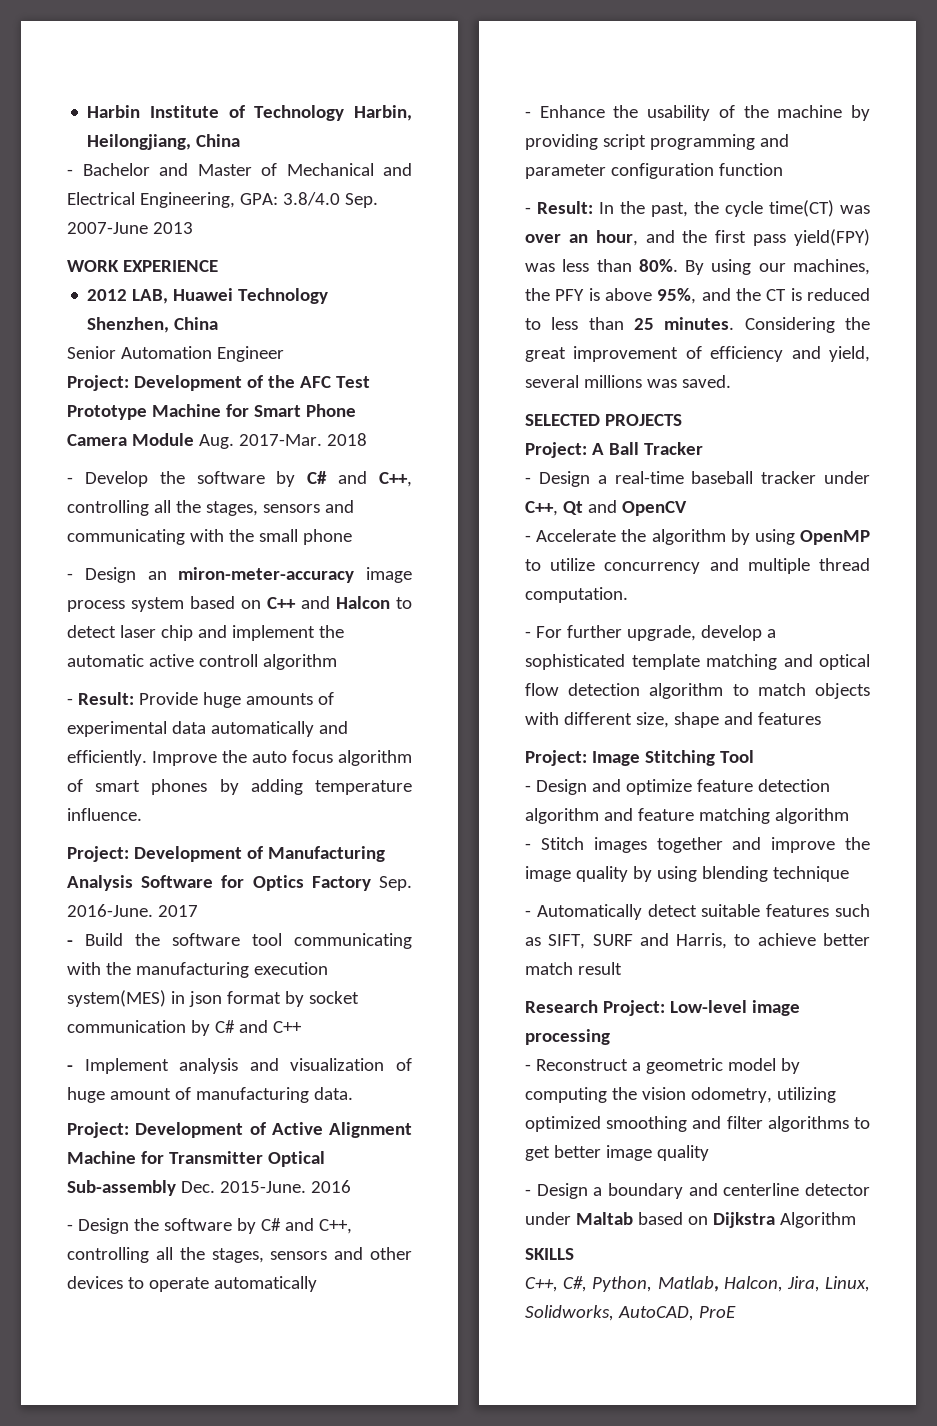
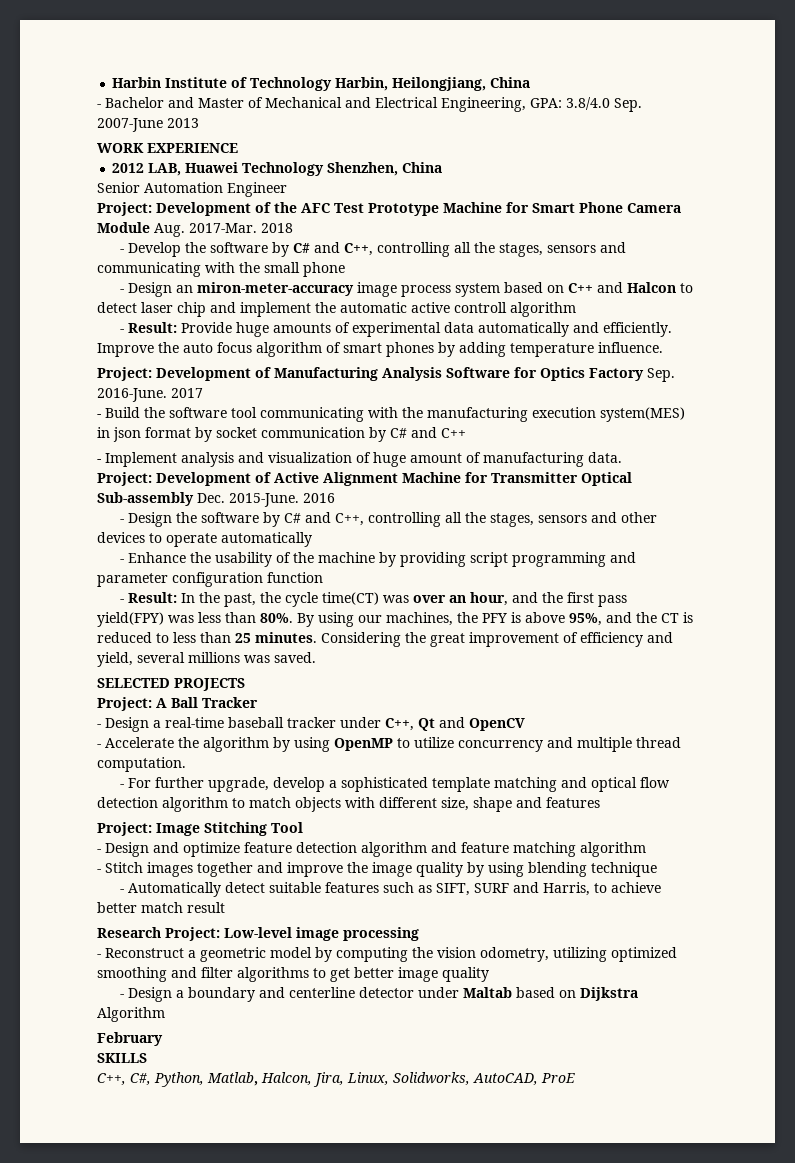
+ February

